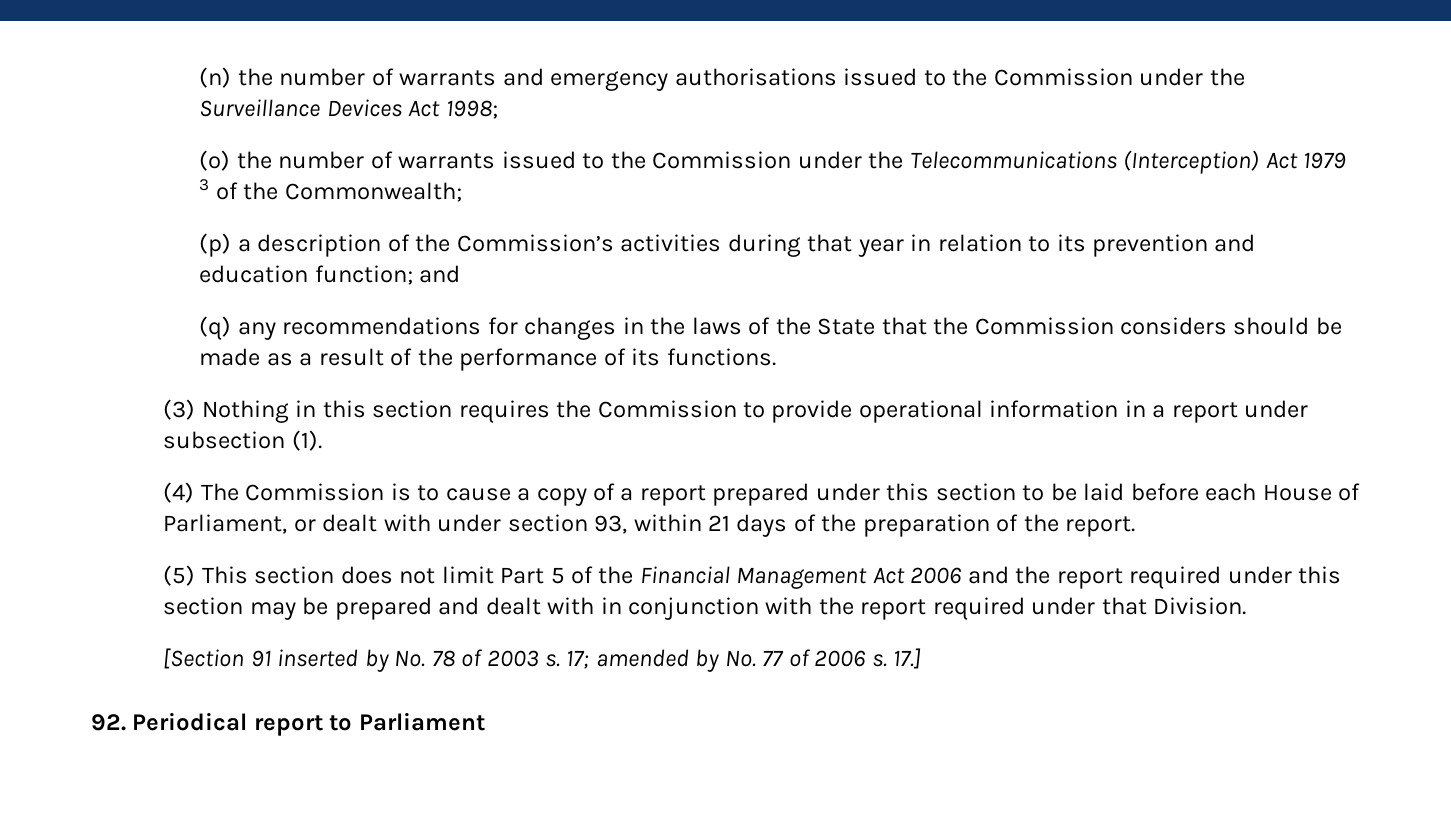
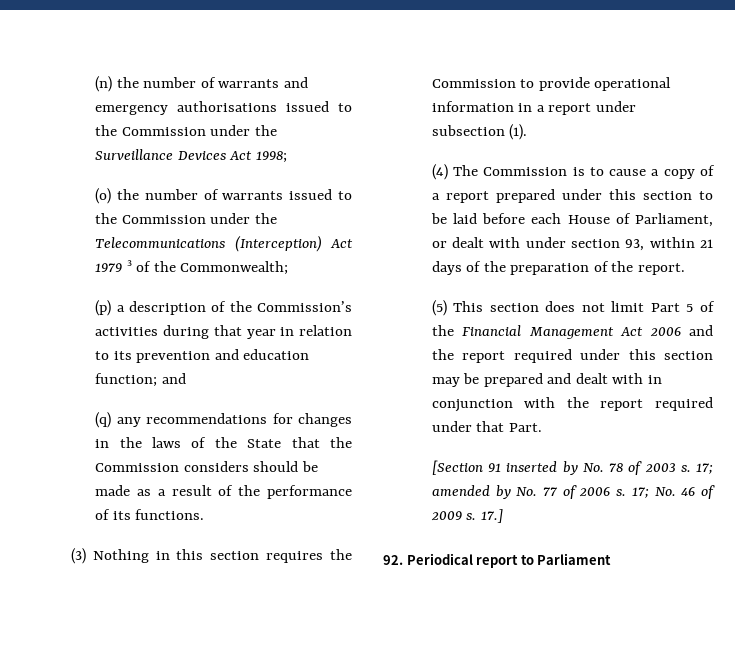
- (5) This section does not limit Part 5 of the Financial Management Act 2006 and the report required under this section may be prepared and dealt with in conjunction with the report required under that Division.
+ (5) This section does not limit Part 5 of the Financial Management Act 2006 and the report required under this section may be prepared and dealt with in conjunction with the report required under that Part.
+ 17; No. 46 of 2009 s.

